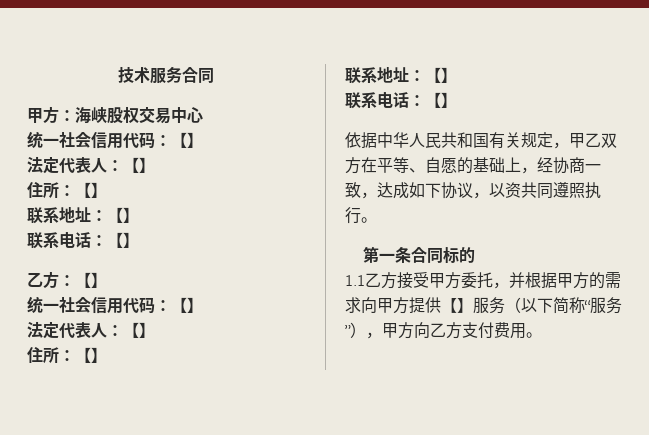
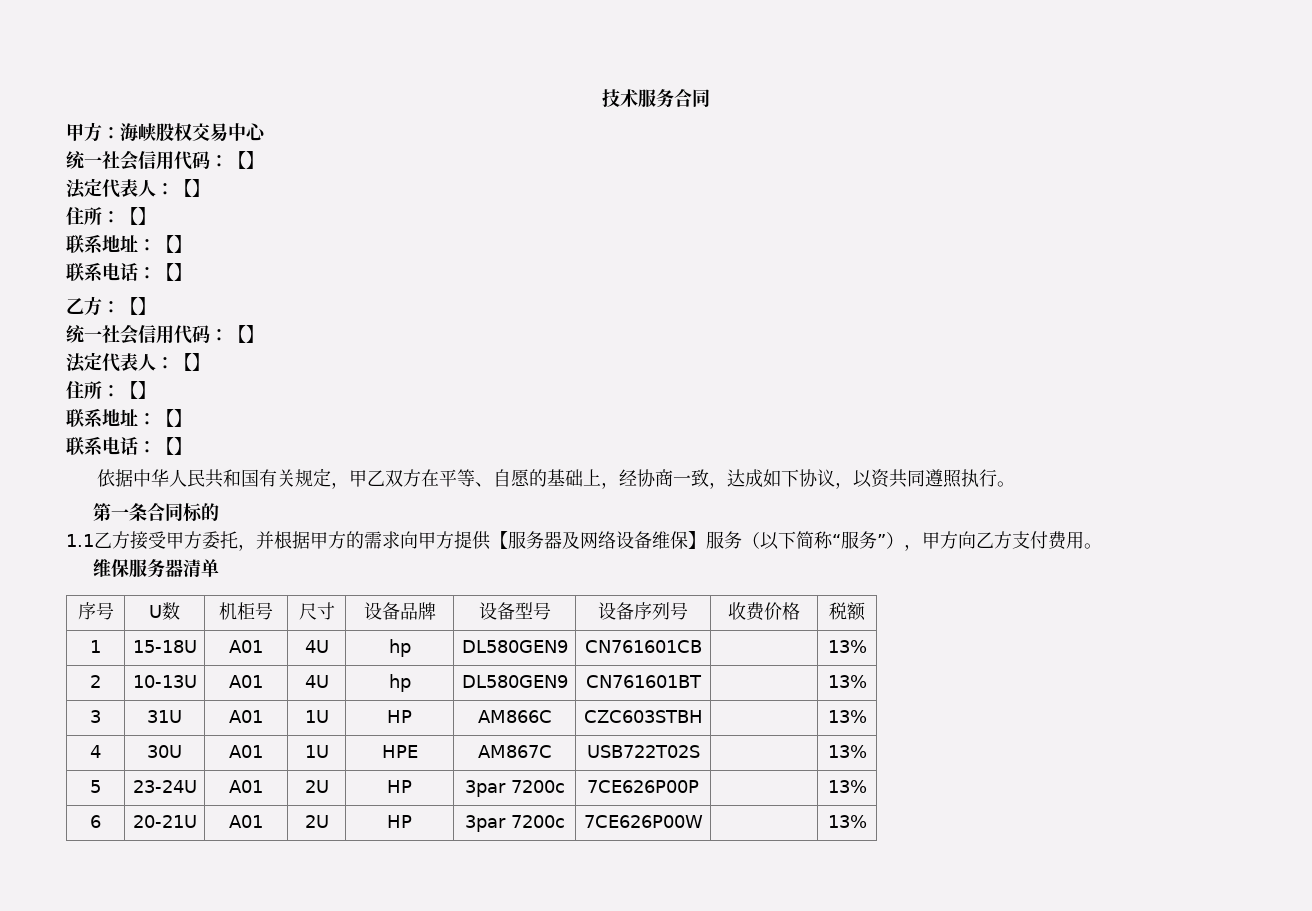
- 1.1乙方接受甲方委托，并根据甲方的需求向甲方提供【】服务（以下简称“服务”），甲方向乙方支付费用。
+ 1.1乙方接受甲方委托，并根据甲方的需求向甲方提供【服务器及网络设备维保】服务（以下简称“服务”），甲方向乙方支付费用。
+ 维保服务器清单
+ 序号 | U数 | 机柜号 | 尺寸 | 设备品牌 | 设备型号 | 设备序列号 | 收费价格 | 税额
+ 1 | 15-18U | A01 | 4U | hp | DL580GEN9 | CN761601CB | | 13%
+ 2 | 10-13U | A01 | 4U | hp | DL580GEN9 | CN761601BT | | 13%
+ 3 | 31U | A01 | 1U | HP | AM866C | CZC603STBH | | 13%
+ 4 | 30U | A01 | 1U | HPE | AM867C | USB722T02S | | 13%
+ 5 | 23-24U | A01 | 2U | HP | 3par 7200c | 7CE626P00P | | 13%
+ 6 | 20-21U | A01 | 2U | HP | 3par 7200c | 7CE626P00W | | 13%

